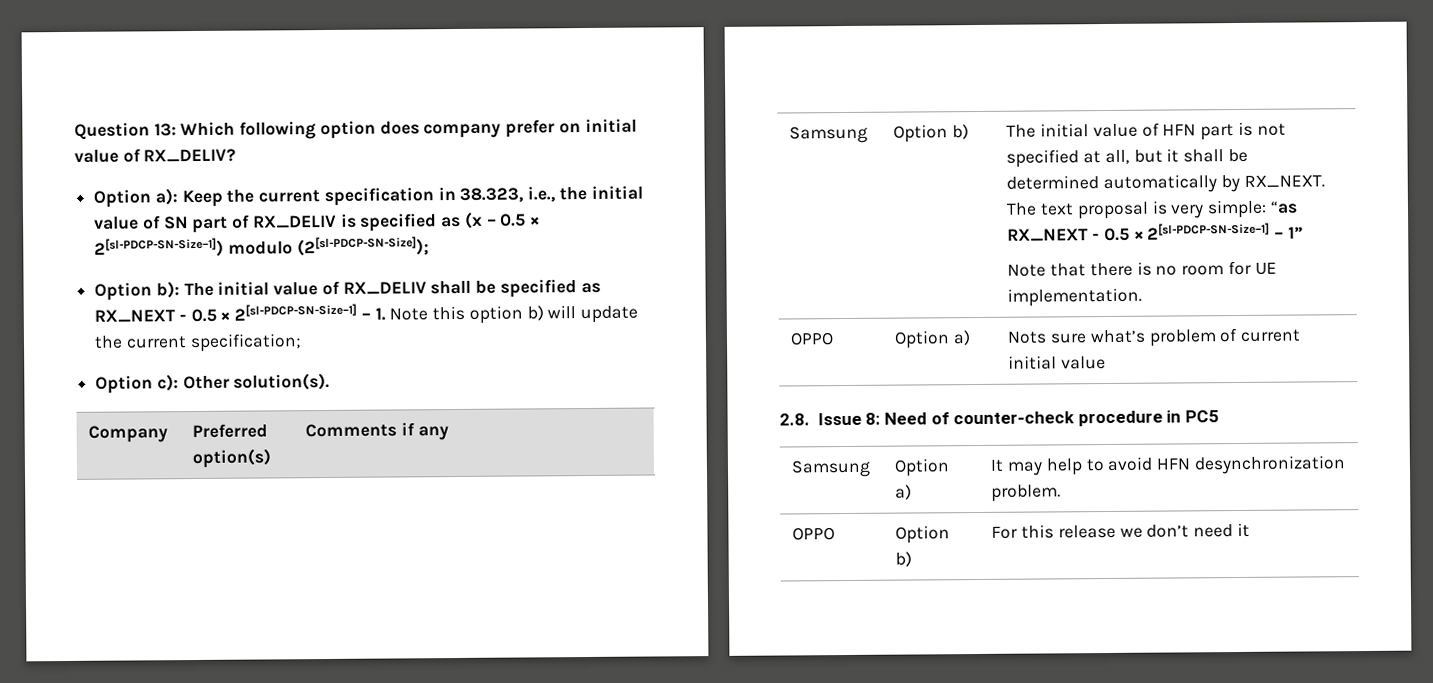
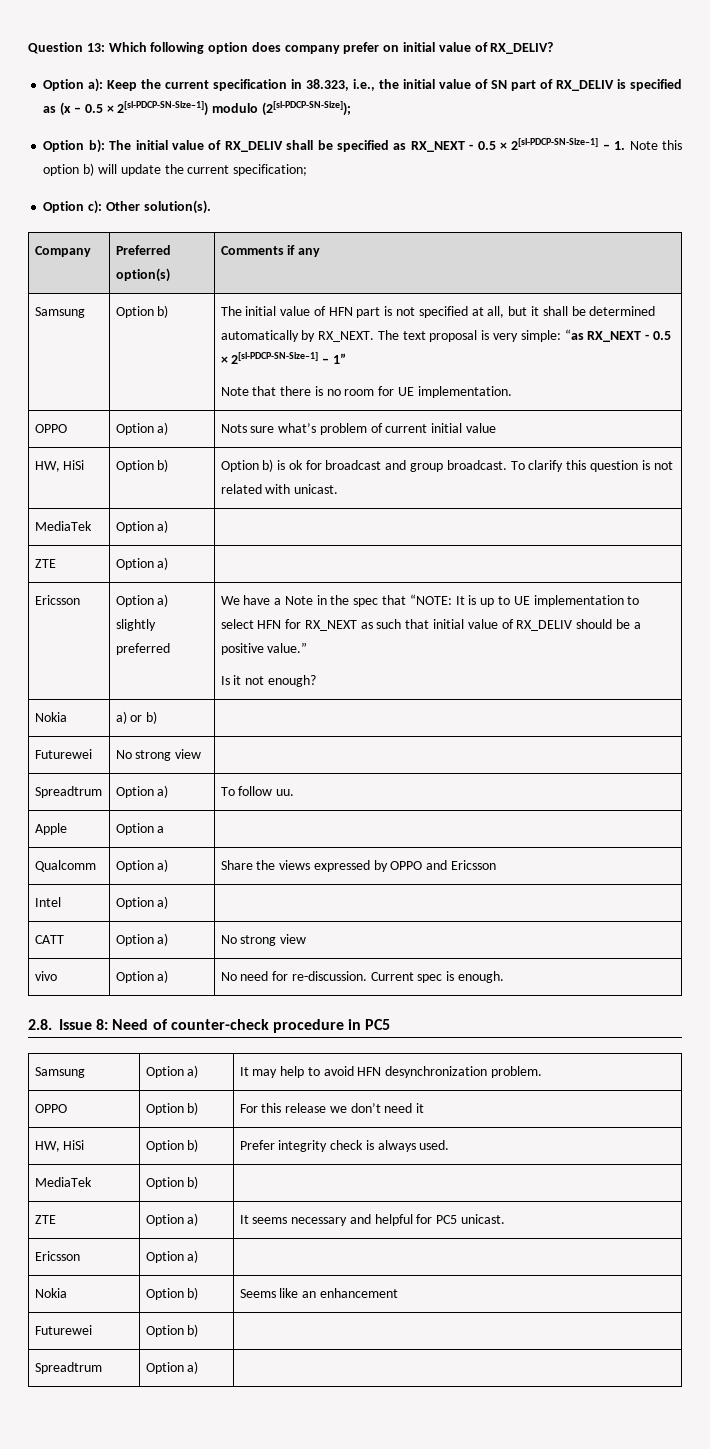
+ HW, HiSi | Option b) | Option b) is ok for broadcast and group broadcast. To clarify this question is not related with unicast.
+ MediaTek | Option a) |
+ ZTE | Option a) |
+ Ericsson | Option a) slightly preferred | We have a Note in the spec that “NOTE: It is up to UE implementation to select HFN for RX_NEXT as such that initial value of RX_DELIV should be a positive value.”
+ Is it not enough?
+ Nokia | a) or b) |
+ Futurewei | No strong view |
+ Spreadtrum | Option a) | To follow uu.
+ Apple | Option a |
+ Qualcomm | Option a) | Share the views expressed by OPPO and Ericsson
+ Intel | Option a) |
+ CATT | Option a) | No strong view
+ vivo | Option a) | No need for re-discussion. Current spec is enough.
+ HW, HiSi | Option b) | Prefer integrity check is always used.
+ MediaTek | Option b) |
+ ZTE | Option a) | It seems necessary and helpful for PC5 unicast.
+ Ericsson | Option a) |
+ Nokia | Option b) | Seems like an enhancement
+ Futurewei | Option b) |
+ Spreadtrum | Option a) |

